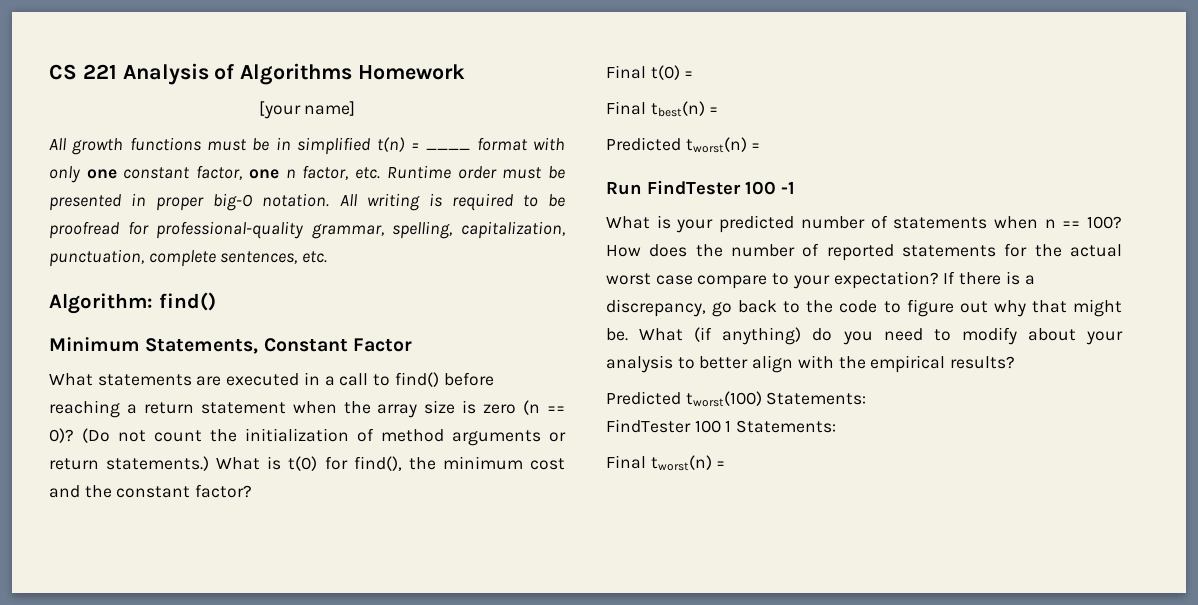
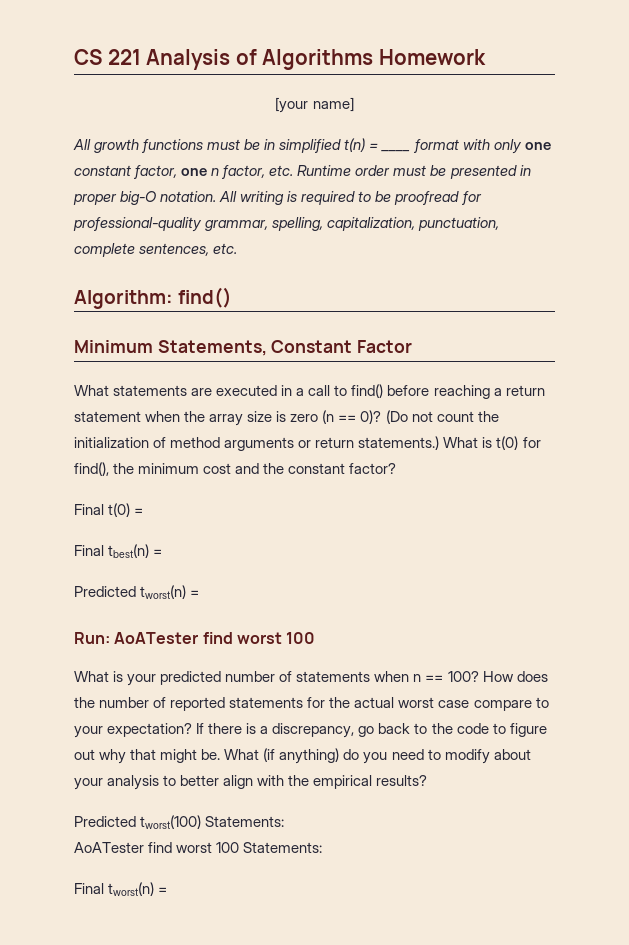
- Run FindTester 100 -1
+ Run: AoATester find worst 100
- FindTester 100 1 Statements:
+ AoATester find worst 100 Statements:

